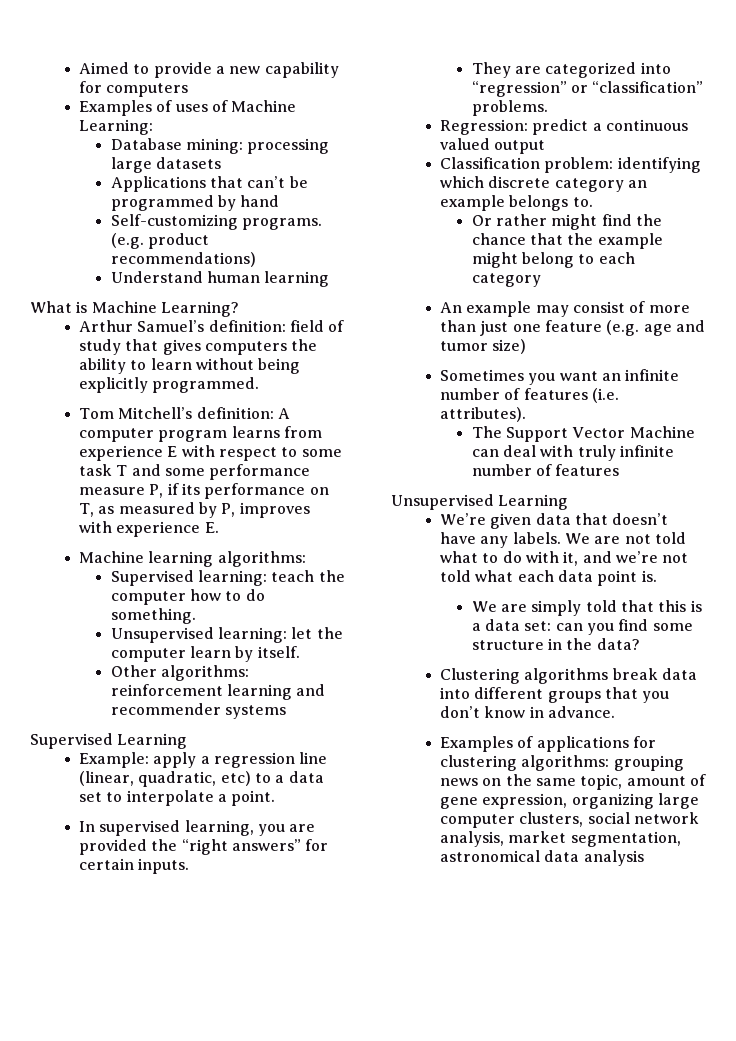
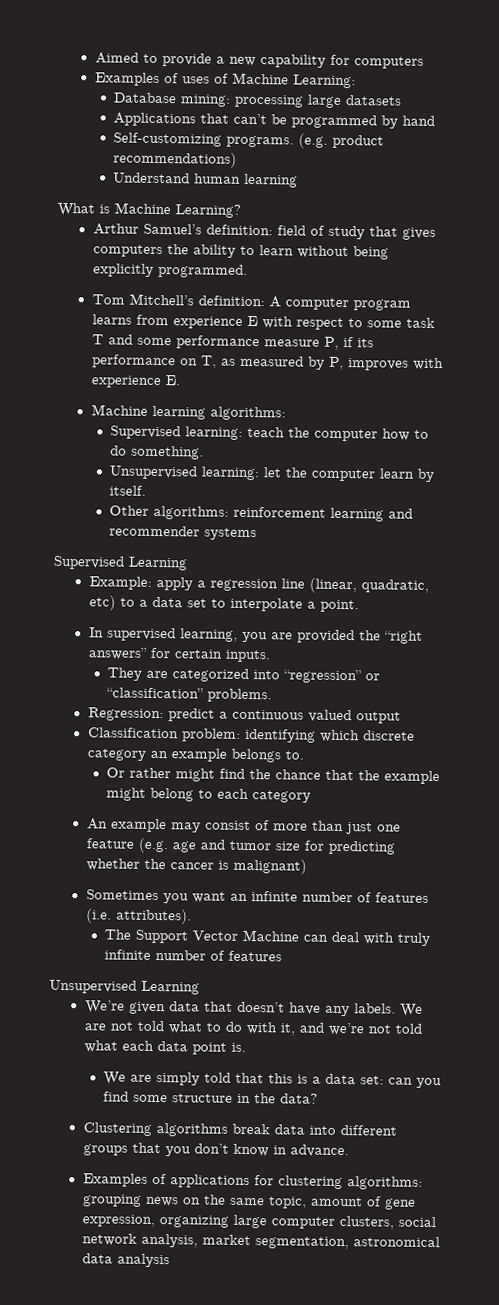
- An example may consist of more than just one feature (e.g. age and tumor size)
+ An example may consist of more than just one feature (e.g. age and tumor size for predicting whether the cancer is malignant)

